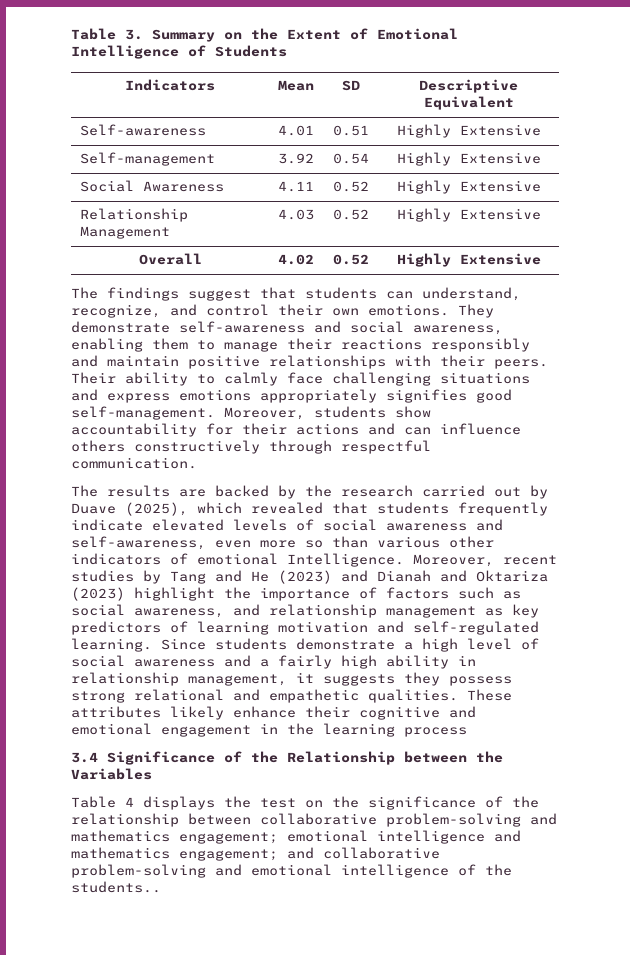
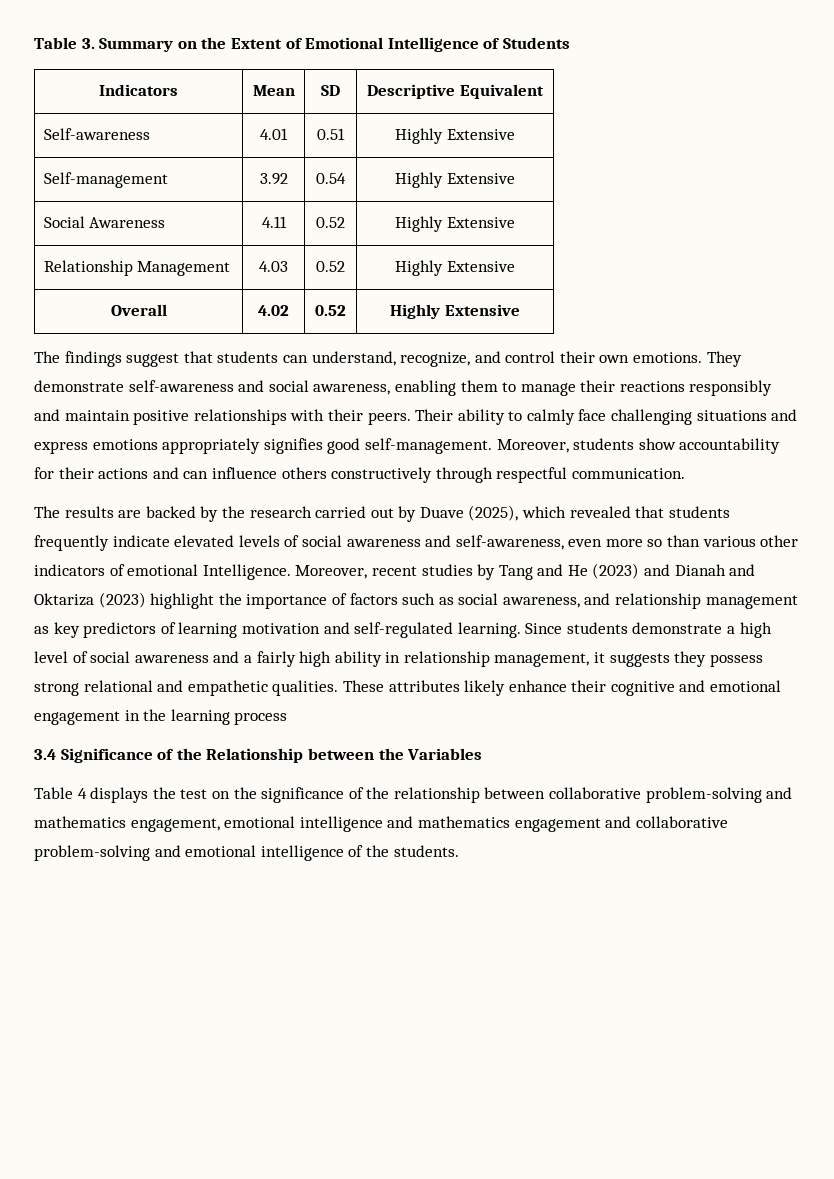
- Table 4 displays the test on the significance of the relationship between collaborative problem-solving and mathematics engagement; emotional intelligence and mathematics engagement; and collaborative problem-solving and emotional intelligence of the students..
+ Table 4 displays the test on the significance of the relationship between collaborative problem-solving and mathematics engagement, emotional intelligence and mathematics engagement and collaborative problem-solving and emotional intelligence of the students.

